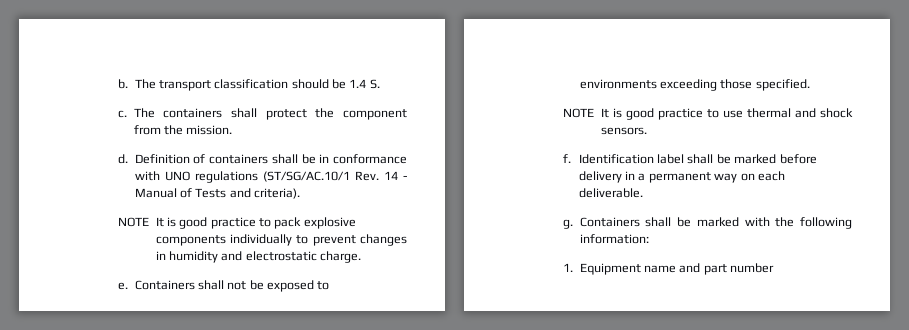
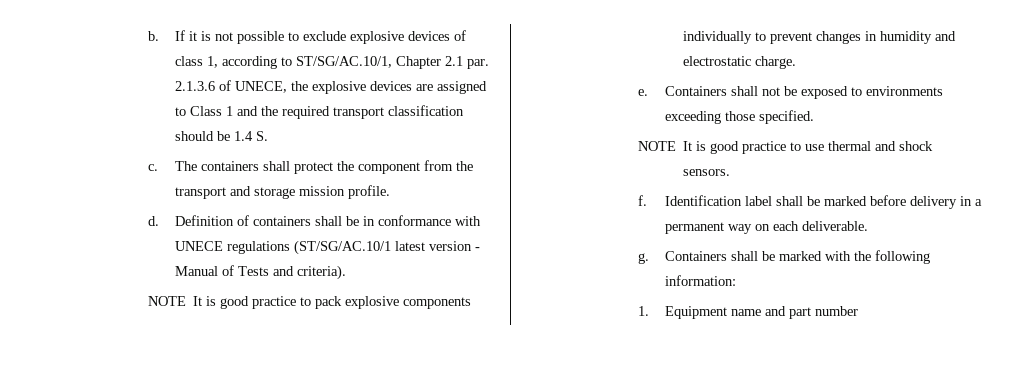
- The transport classification should be 1.4 S.
+ If it is not possible to exclude explosive devices of class 1, according to ST/SG/AC.10/1, Chapter 2.1 par. 2.1.3.6 of UNECE, the explosive devices are assigned to Class 1 and the required transport classification should be 1.4 S.
- The containers shall protect the component from the mission.
+ The containers shall protect the component from the transport and storage mission profile.
- Definition of containers shall be in conformance with UNO regulations (ST/SG/AC.10/1 Rev. 14 - Manual of Tests and criteria).
+ Definition of containers shall be in conformance with UNECE regulations (ST/SG/AC.10/1 latest version - Manual of Tests and criteria).

